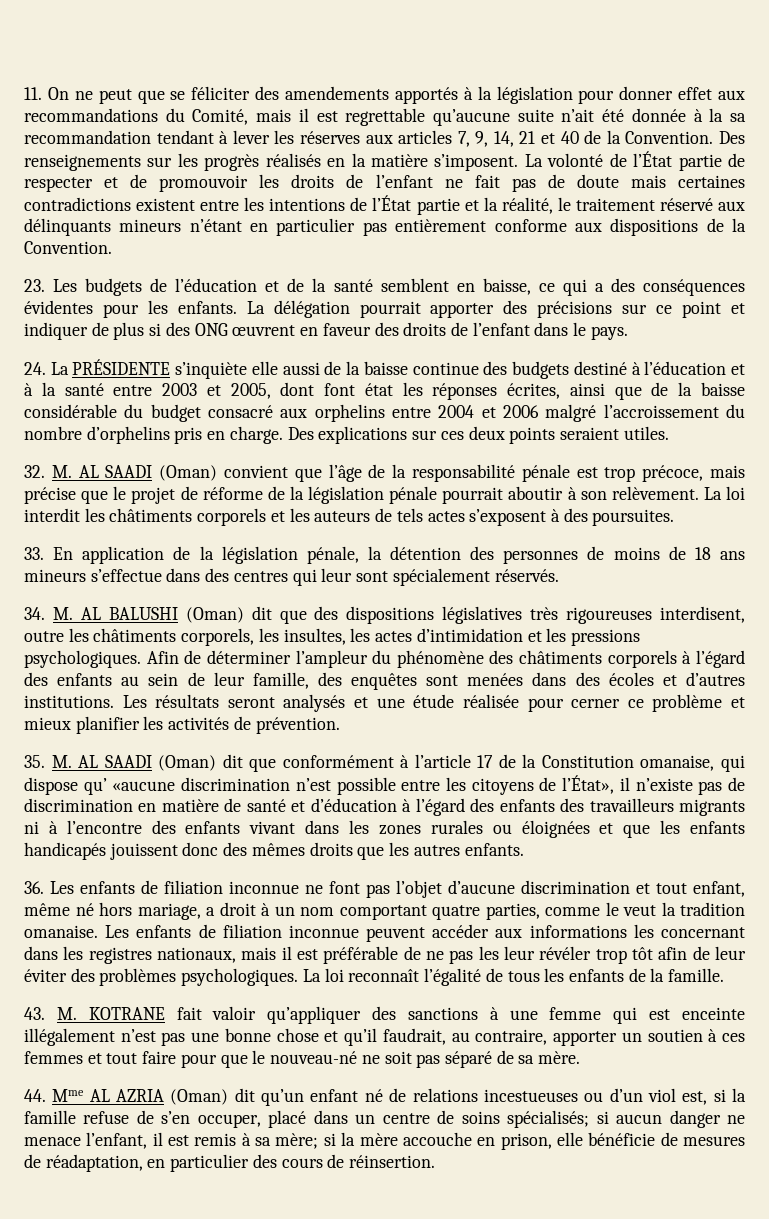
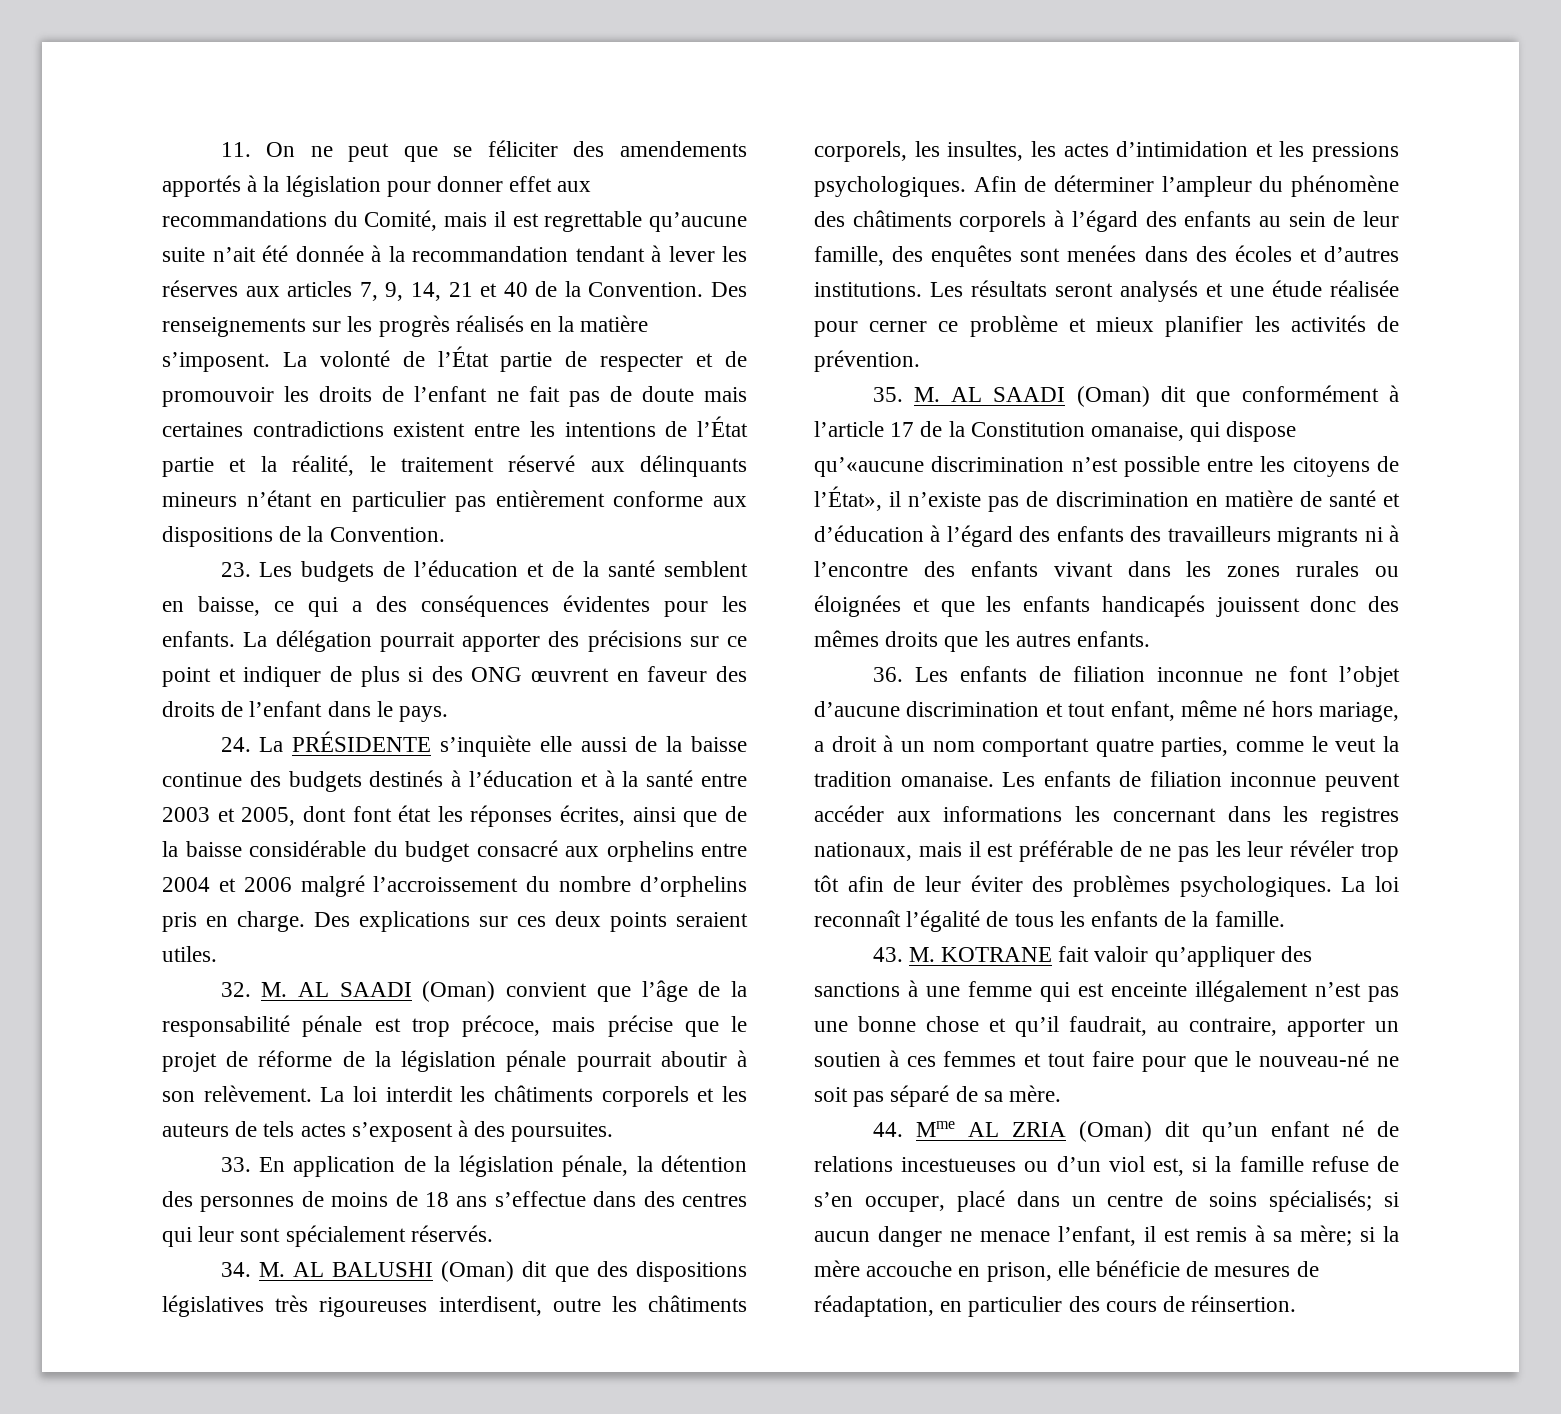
- 11. On ne peut que se féliciter des amendements apportés à la législation pour donner effet aux recommandations du Comité, mais il est regrettable qu’aucune suite n’ait été donnée à la sa recommandation tendant à lever les réserves aux articles 7, 9, 14, 21 et 40 de la Convention.
+ 11. On ne peut que se féliciter des amendements apportés à la législation pour donner effet aux recommandations du Comité, mais il est regrettable qu’aucune suite n’ait été donnée à la recommandation tendant à lever les réserves aux articles 7, 9, 14, 21 et 40 de la Convention.
- 24. La PRÉSIDENTE s’inquiète elle aussi de la baisse continue des budgets destiné à l’éducation et à la santé entre 2003 et 2005, dont font état les réponses écrites, ainsi que de la baisse considérable du budget consacré aux orphelins entre 2004 et 2006 malgré l’accroissement du nombre d’orphelins pris en charge.
+ 24. La PRÉSIDENTE s’inquiète elle aussi de la baisse continue des budgets destinés à l’éducation et à la santé entre 2003 et 2005, dont font état les réponses écrites, ainsi que de la baisse considérable du budget consacré aux orphelins entre 2004 et 2006 malgré l’accroissement du nombre d’orphelins pris en charge.
- 33. En application de la législation pénale, la détention des personnes de moins de 18 ans mineurs s’effectue dans des centres qui leur sont spécialement réservés.
+ 33. En application de la législation pénale, la détention des personnes de moins de 18 ans s’effectue dans des centres qui leur sont spécialement réservés.
- 35. M. AL SAADI (Oman) dit que conformément à l’article 17 de la Constitution omanaise, qui dispose qu’ «aucune discrimination n’est possible entre les citoyens de l’État», il n’existe pas de discrimination en matière de santé et d’éducation à l’égard des enfants des travailleurs migrants ni à l’encontre des enfants vivant dans les zones rurales ou éloignées et que les enfants handicapés jouissent donc des mêmes droits que les autres enfants.
+ 35. M. AL SAADI (Oman) dit que conformément à l’article 17 de la Constitution omanaise, qui dispose qu’«aucune discrimination n’est possible entre les citoyens de l’État», il n’existe pas de discrimination en matière de santé et d’éducation à l’égard des enfants des travailleurs migrants ni à l’encontre des enfants vivant dans les zones rurales ou éloignées et que les enfants handicapés jouissent donc des mêmes droits que les autres enfants.
- 36. Les enfants de filiation inconnue ne font pas l’objet d’aucune discrimination et tout enfant, même né hors mariage, a droit à un nom comportant quatre parties, comme le veut la tradition omanaise.
+ 36. Les enfants de filiation inconnue ne font l’objet d’aucune discrimination et tout enfant, même né hors mariage, a droit à un nom comportant quatre parties, comme le veut la tradition omanaise.
- 44. Mme AL AZRIA (Oman) dit qu’un enfant né de relations incestueuses ou d’un viol est, si la famille refuse de s’en occuper, placé dans un centre de soins spécialisés; si aucun danger ne menace l’enfant, il est remis à sa mère; si la mère accouche en prison, elle bénéficie de mesures de réadaptation, en particulier des cours de réinsertion.
+ 44. Mme AL ZRIA (Oman) dit qu’un enfant né de relations incestueuses ou d’un viol est, si la famille refuse de s’en occuper, placé dans un centre de soins spécialisés; si aucun danger ne menace l’enfant, il est remis à sa mère; si la mère accouche en prison, elle bénéficie de mesures de réadaptation, en particulier des cours de réinsertion.

